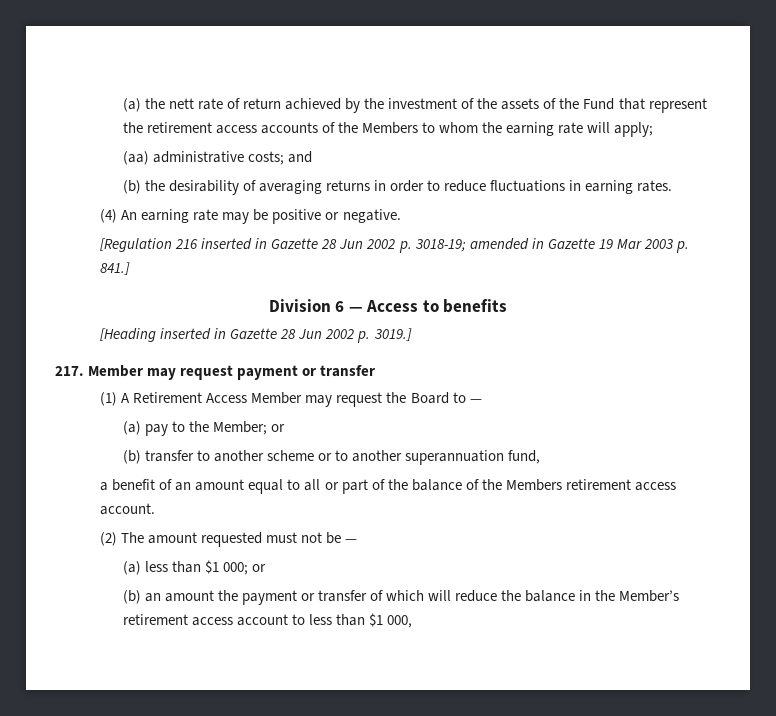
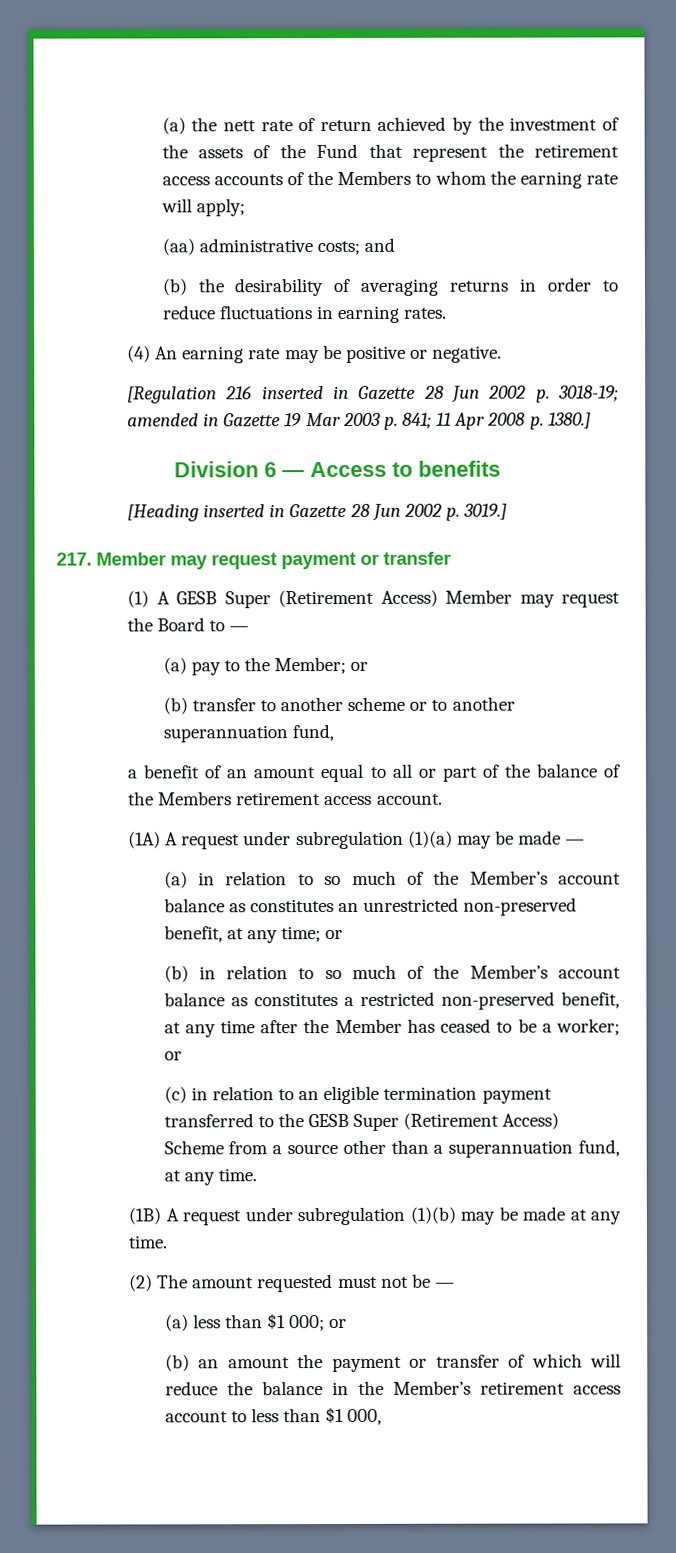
- [Regulation 216 inserted in Gazette 28 Jun 2002 p. 3018-19; amended in Gazette 19 Mar 2003 p. 841.]
+ [Regulation 216 inserted in Gazette 28 Jun 2002 p. 3018-19; amended in Gazette 19 Mar 2003 p. 841; 11 Apr 2008 p. 1380.]
- (1) A Retirement Access Member may request the Board to —
+ (1) A GESB Super (Retirement Access) Member may request the Board to —
+ (1A) A request under subregulation (1)(a) may be made —
+ (a) in relation to so much of the Member’s account balance as constitutes an unrestricted non-preserved benefit, at any time; or
+ (b) in relation to so much of the Member’s account balance as constitutes a restricted non-preserved benefit, at any time after the Member has ceased to be a worker; or
+ (c) in relation to an eligible termination payment transferred to the GESB Super (Retirement Access) Scheme from a source other than a superannuation fund, at any time.
+ (1B) A request under subregulation (1)(b) may be made at any time.

